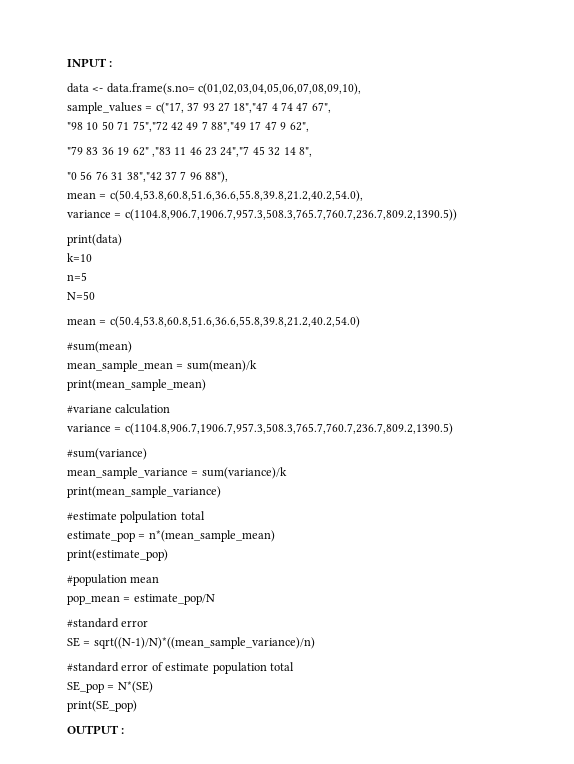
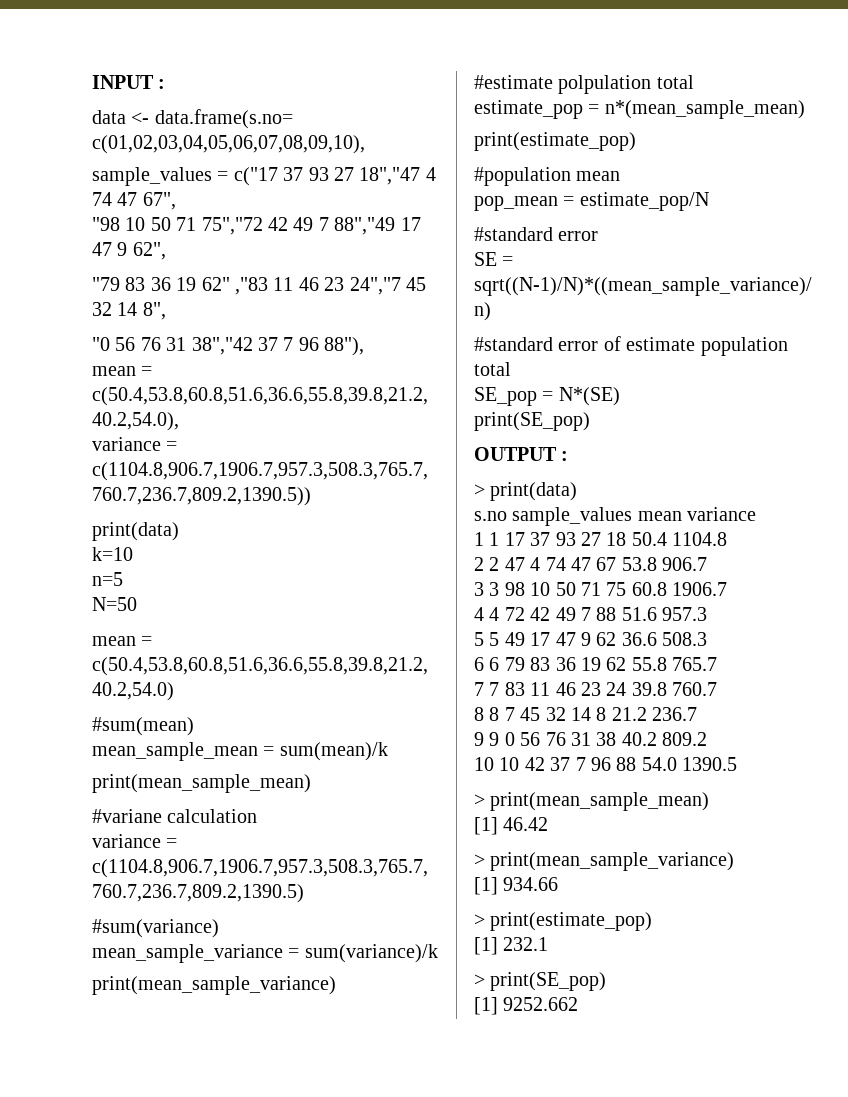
- sample_values = c("17, 37 93 27 18","47 4 74 47 67",
+ sample_values = c("17 37 93 27 18","47 4 74 47 67",
+ > print(data)
+ s.no sample_values mean variance
+ 1 1 17 37 93 27 18 50.4 1104.8
+ 2 2 47 4 74 47 67 53.8 906.7
+ 3 3 98 10 50 71 75 60.8 1906.7
+ 4 4 72 42 49 7 88 51.6 957.3
+ 5 5 49 17 47 9 62 36.6 508.3
+ 6 6 79 83 36 19 62 55.8 765.7
+ 7 7 83 11 46 23 24 39.8 760.7
+ 8 8 7 45 32 14 8 21.2 236.7
+ 9 9 0 56 76 31 38 40.2 809.2
+ 10 10 42 37 7 96 88 54.0 1390.5
+ > print(mean_sample_mean)
+ [1] 46.42
+ > print(mean_sample_variance)
+ [1] 934.66
+ > print(estimate_pop)
+ [1] 232.1
+ > print(SE_pop)
+ [1] 9252.662

